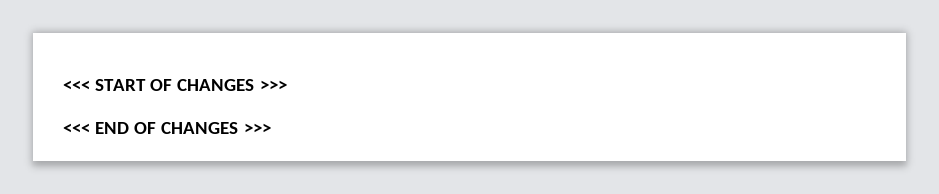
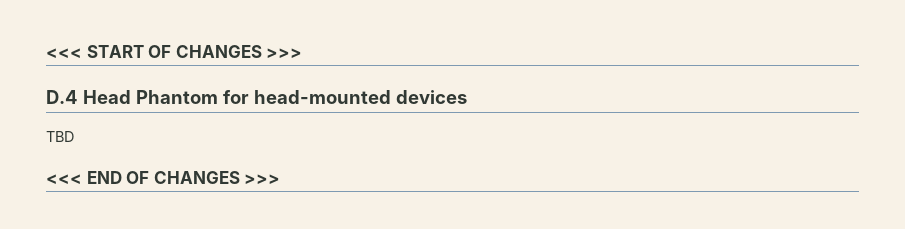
+ D.4 Head Phantom for head-mounted devices
+ TBD

